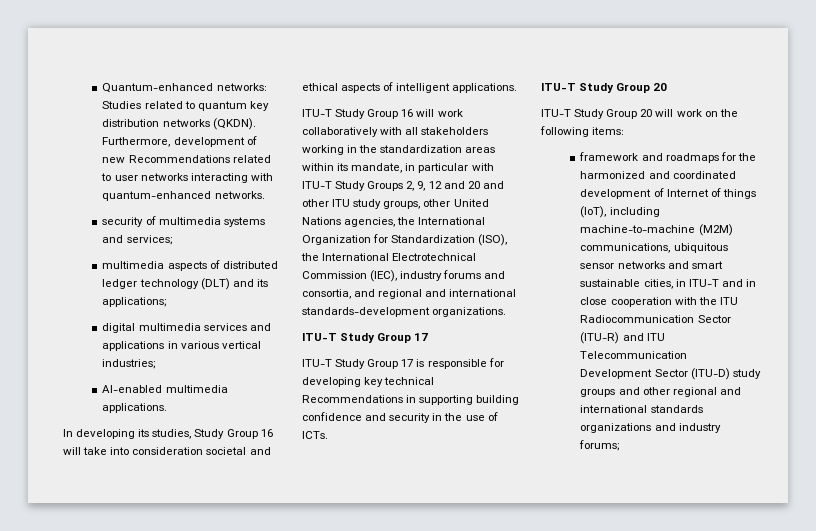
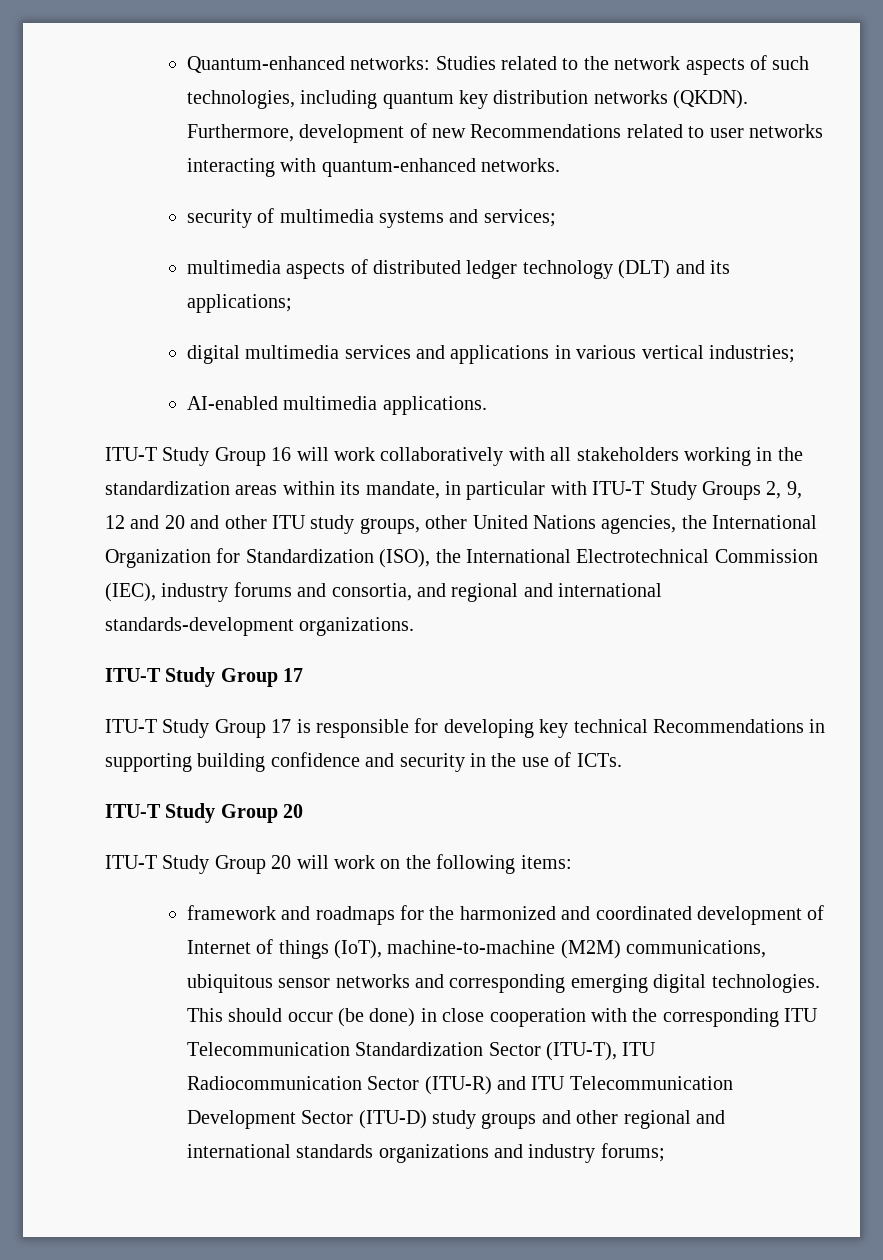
- Quantum-enhanced networks: Studies related to quantum key distribution networks (QKDN).
+ Quantum-enhanced networks: Studies related to the network aspects of such technologies, including quantum key distribution networks (QKDN).
- In developing its studies, Study Group 16 will take into consideration societal and ethical aspects of intelligent applications.
- framework and roadmaps for the harmonized and coordinated development of Internet of things (IoT), including machine-to-machine (M2M) communications, ubiquitous sensor networks and smart sustainable cities, in ITU-T and in close cooperation with the ITU Radiocommunication Sector (ITU-R) and ITU Telecommunication Development Sector (ITU-D) study groups and other regional and international standards organizations and industry forums;
+ framework and roadmaps for the harmonized and coordinated development of Internet of things (IoT), machine-to-machine (M2M) communications, ubiquitous sensor networks and corresponding emerging digital technologies. This should occur (be done) in close cooperation with the corresponding ITU Telecommunication Standardization Sector (ITU-T), ITU Radiocommunication Sector (ITU-R) and ITU Telecommunication Development Sector (ITU-D) study groups and other regional and international standards organizations and industry forums;

